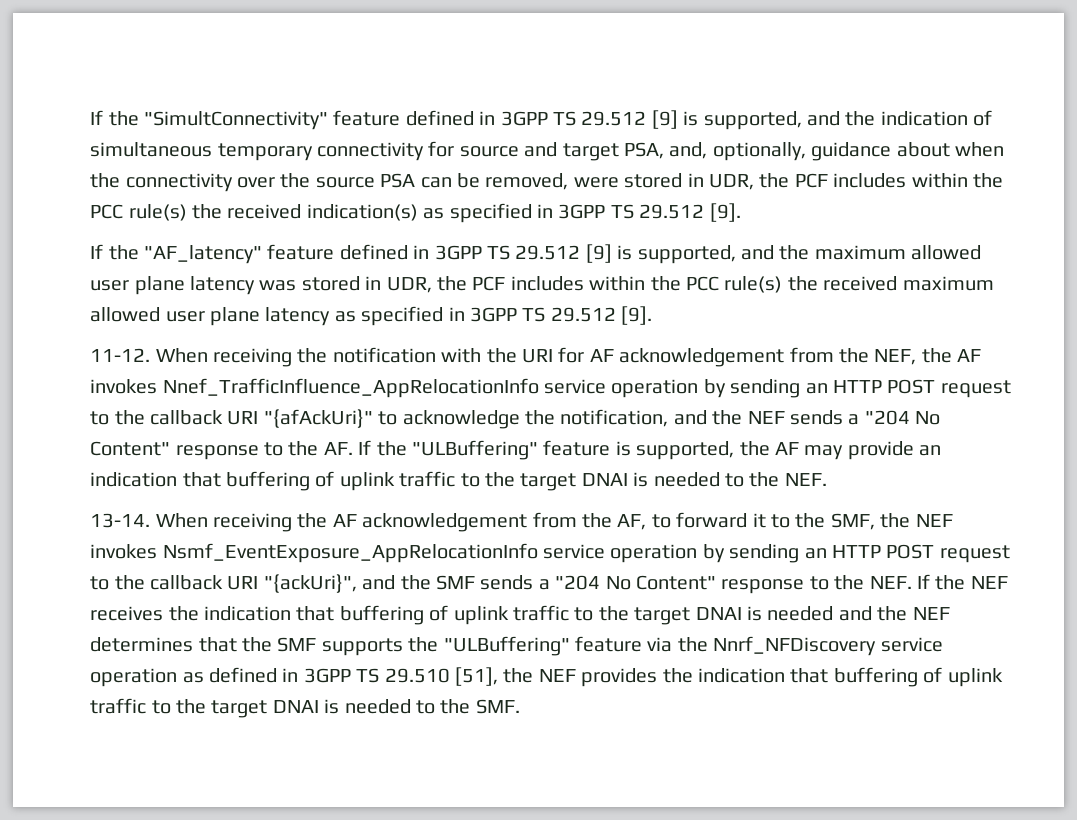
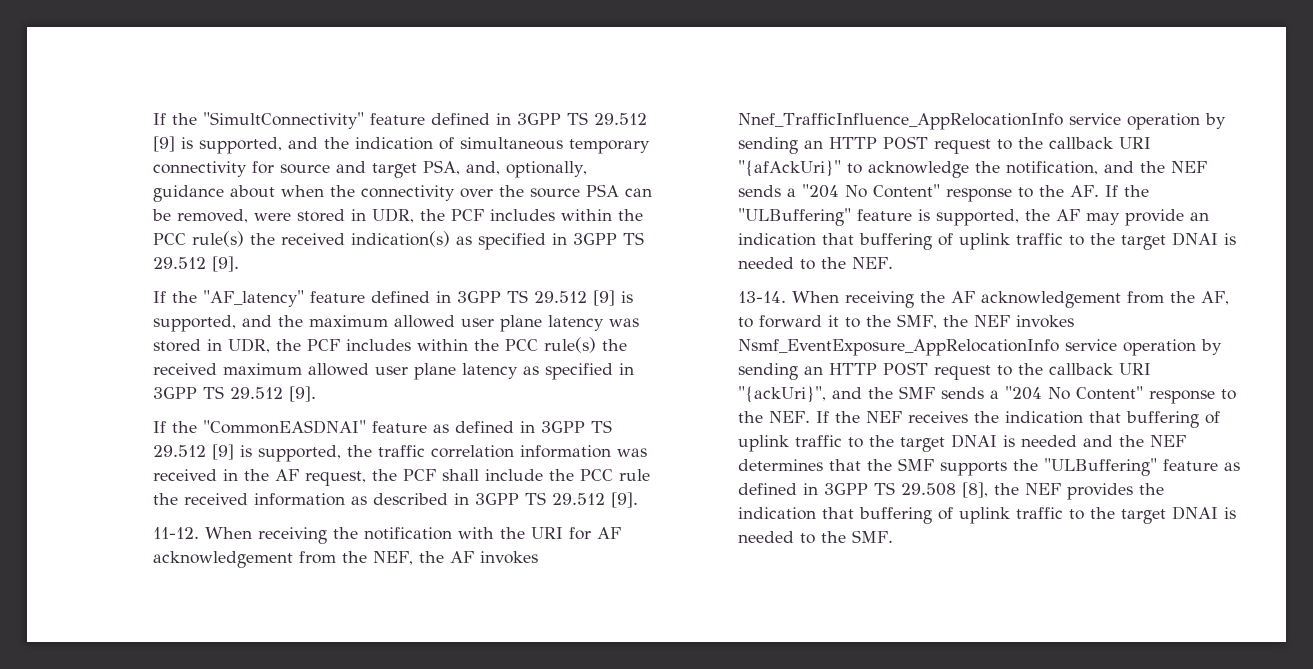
+ If the "CommonEASDNAI" feature as defined in 3GPP TS 29.512 [9] is supported, the traffic correlation information was received in the AF request, the PCF shall include the PCC rule the received information as described in 3GPP TS 29.512 [9].
- When receiving the AF acknowledgement from the AF, to forward it to the SMF, the NEF invokes Nsmf_EventExposure_AppRelocationInfo service operation by sending an HTTP POST request to the callback URI "{ackUri}", and the SMF sends a "204 No Content" response to the NEF. If the NEF receives the indication that buffering of uplink traffic to the target DNAI is needed and the NEF determines that the SMF supports the "ULBuffering" feature via the Nnrf_NFDiscovery service operation as defined in 3GPP TS 29.510 [51], the NEF provides the indication that buffering of uplink traffic to the target DNAI is needed to the SMF.
+ When receiving the AF acknowledgement from the AF, to forward it to the SMF, the NEF invokes Nsmf_EventExposure_AppRelocationInfo service operation by sending an HTTP POST request to the callback URI "{ackUri}", and the SMF sends a "204 No Content" response to the NEF. If the NEF receives the indication that buffering of uplink traffic to the target DNAI is needed and the NEF determines that the SMF supports the "ULBuffering" feature as defined in 3GPP TS 29.508 [8], the NEF provides the indication that buffering of uplink traffic to the target DNAI is needed to the SMF.

